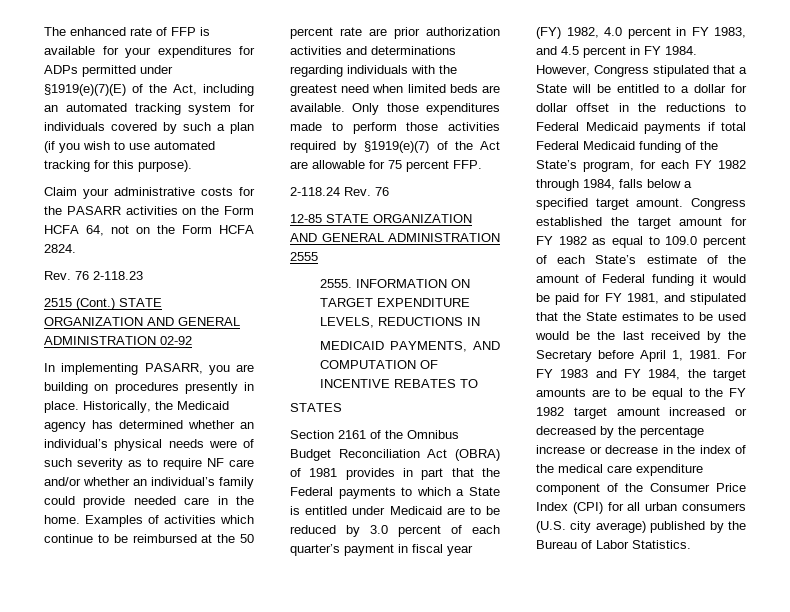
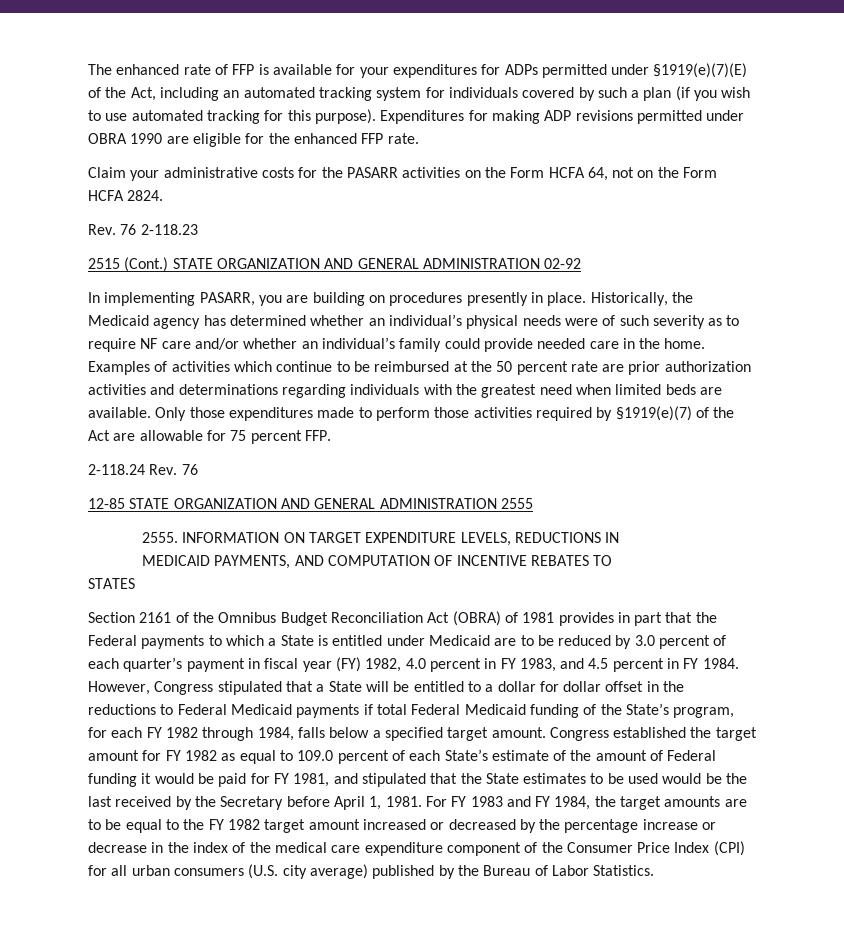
+ Expenditures for making ADP revisions permitted under OBRA 1990 are eligible for the enhanced FFP rate.

